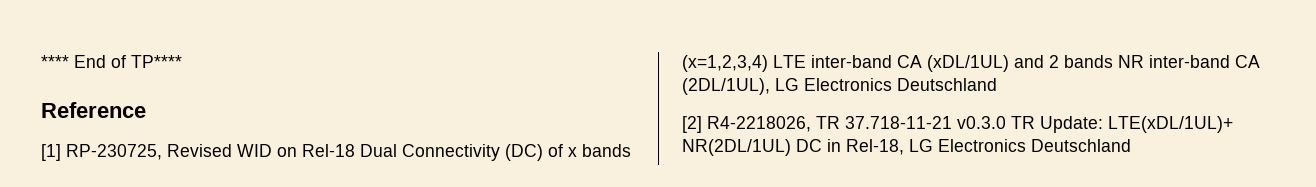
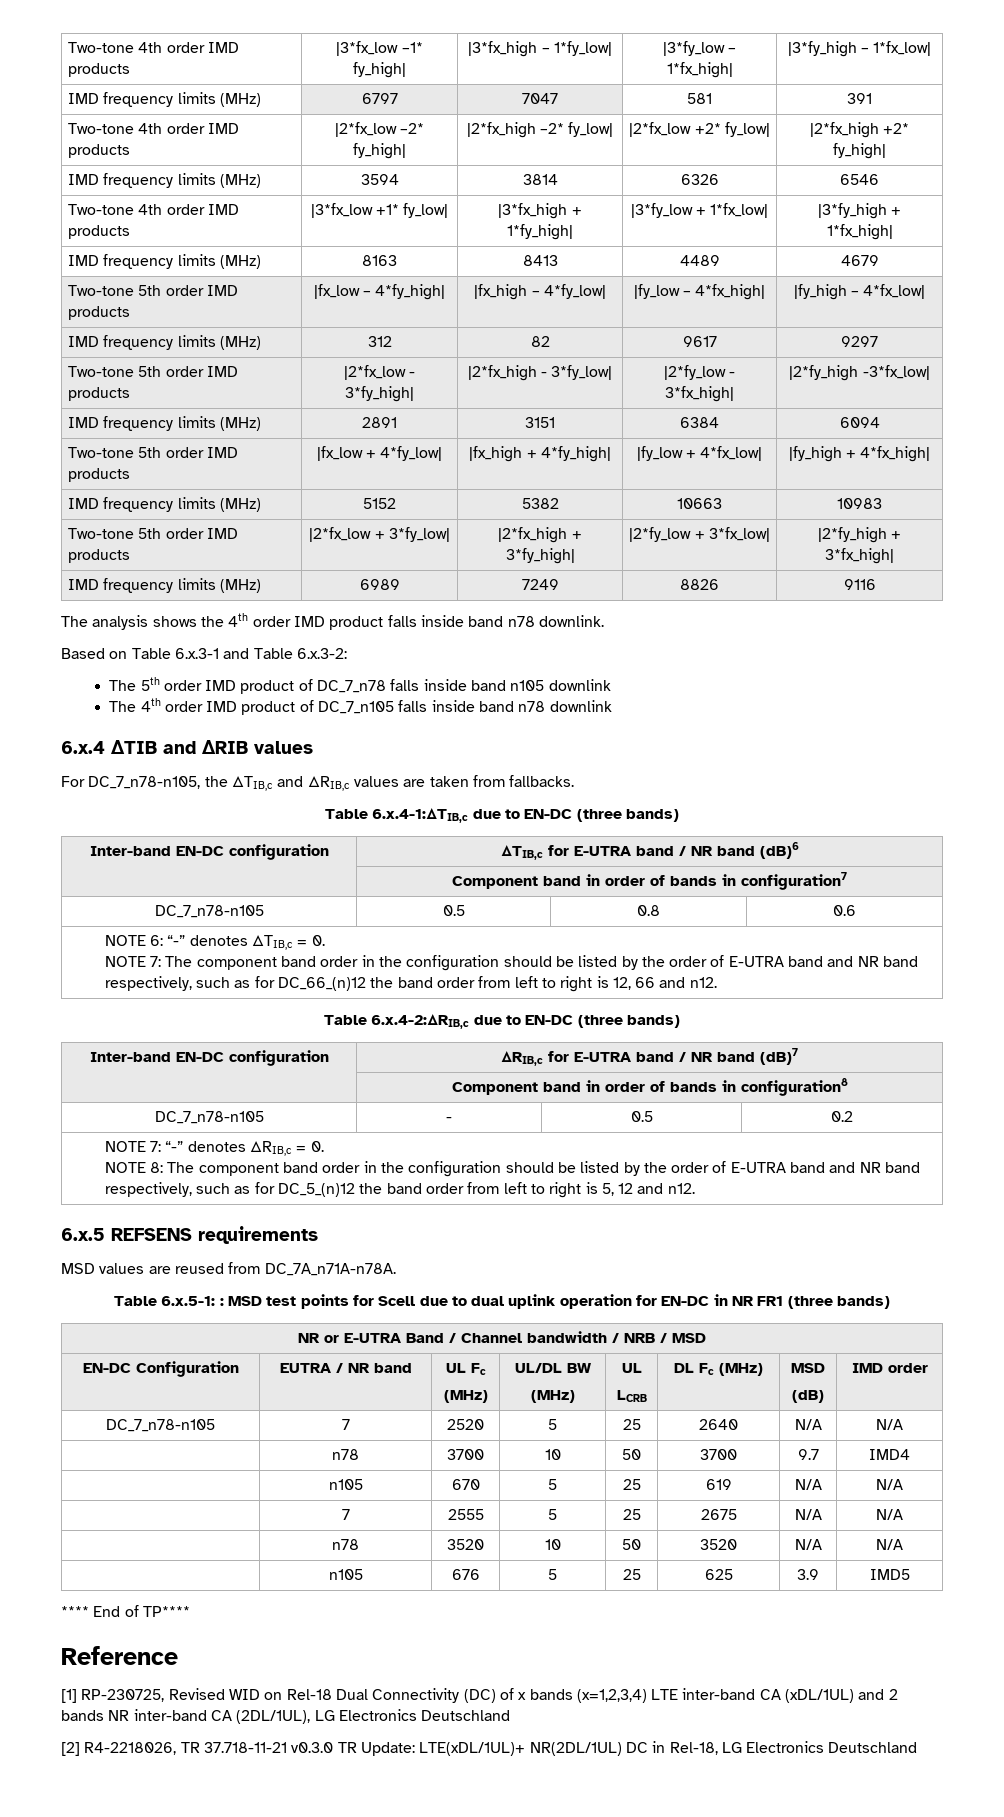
+ Two-tone 4th order IMD products | |3*fx_low –1* fy_high| | |3*fx_high – 1*fy_low| | |3*fy_low – 1*fx_high| | |3*fy_high – 1*fx_low|
+ IMD frequency limits (MHz) | 6797 | 7047 | 581 | 391
+ Two-tone 4th order IMD products | |2*fx_low –2* fy_high| | |2*fx_high –2* fy_low| | |2*fx_low +2* fy_low| | |2*fx_high +2* fy_high|
+ IMD frequency limits (MHz) | 3594 | 3814 | 6326 | 6546
+ Two-tone 4th order IMD products | |3*fx_low +1* fy_low| | |3*fx_high + 1*fy_high| | |3*fy_low + 1*fx_low| | |3*fy_high + 1*fx_high|
+ IMD frequency limits (MHz) | 8163 | 8413 | 4489 | 4679
+ Two-tone 5th order IMD products | |fx_low – 4*fy_high| | |fx_high – 4*fy_low| | |fy_low – 4*fx_high| | |fy_high – 4*fx_low|
+ IMD frequency limits (MHz) | 312 | 82 | 9617 | 9297
+ Two-tone 5th order IMD products | |2*fx_low - 3*fy_high| | |2*fx_high - 3*fy_low| | |2*fy_low - 3*fx_high| | |2*fy_high -3*fx_low|
+ IMD frequency limits (MHz) | 2891 | 3151 | 6384 | 6094
+ Two-tone 5th order IMD products | |fx_low + 4*fy_low| | |fx_high + 4*fy_high| | |fy_low + 4*fx_low| | |fy_high + 4*fx_high|
+ IMD frequency limits (MHz) | 5152 | 5382 | 10663 | 10983
+ Two-tone 5th order IMD products | |2*fx_low + 3*fy_low| | |2*fx_high + 3*fy_high| | |2*fy_low + 3*fx_low| | |2*fy_high + 3*fx_high|
+ IMD frequency limits (MHz) | 6989 | 7249 | 8826 | 9116
+ The analysis shows the 4th order IMD product falls inside band n78 downlink.
+ Based on Table 6.x.3-1 and Table 6.x.3-2:
+ The 5th order IMD product of DC_7_n78 falls inside band n105 downlink
+ The 4th order IMD product of DC_7_n105 falls inside band n78 downlink
+ 6.x.4 ∆TIB and ∆RIB values
+ For DC_7_n78-n105, the ΔTIB,c and ΔRIB,c values are taken from fallbacks.
+ Table 6.x.4-1:ΔTIB,c due to EN-DC (three bands)
+ Inter-band EN-DC configuration | ΔTIB,c for E-UTRA band / NR band (dB)6
+ | Component band in order of bands in configuration7
+ DC_7_n78-n105 | 0.5 | 0.8 | 0.6
+ NOTE 6: “-” denotes ΔTIB,c = 0.
+ NOTE 7: The component band order in the configuration should be listed by the order of E-UTRA band and NR band respectively, such as for DC_66_(n)12 the band order from left to right is 12, 66 and n12.
+ Table 6.x.4-2:ΔRIB,c due to EN-DC (three bands)
+ Inter-band EN-DC configuration | ΔRIB,c for E-UTRA band / NR band (dB)7
+ | Component band in order of bands in configuration8
+ DC_7_n78-n105 | - | 0.5 | 0.2
+ NOTE 7: “-” denotes ΔRIB,c = 0.
+ NOTE 8: The component band order in the configuration should be listed by the order of E-UTRA band and NR band respectively, such as for DC_5_(n)12 the band order from left to right is 5, 12 and n12.
+ 6.x.5 REFSENS requirements
+ MSD values are reused from DC_7A_n71A-n78A.
+ Table 6.x.5-1: : MSD test points for Scell due to dual uplink operation for EN-DC in NR FR1 (three bands)
+ NR or E-UTRA Band / Channel bandwidth / NRB / MSD
+ EN-DC Configuration | EUTRA / NR band | UL Fc
+ (MHz) | UL/DL BW
+ (MHz) | UL
+ LCRB | DL Fc (MHz) | MSD
+ (dB) | IMD order
+ DC_7_n78-n105 | 7 | 2520 | 5 | 25 | 2640 | N/A | N/A
+ | n78 | 3700 | 10 | 50 | 3700 | 9.7 | IMD4
+ | n105 | 670 | 5 | 25 | 619 | N/A | N/A
+ | 7 | 2555 | 5 | 25 | 2675 | N/A | N/A
+ | n78 | 3520 | 10 | 50 | 3520 | N/A | N/A
+ | n105 | 676 | 5 | 25 | 625 | 3.9 | IMD5

